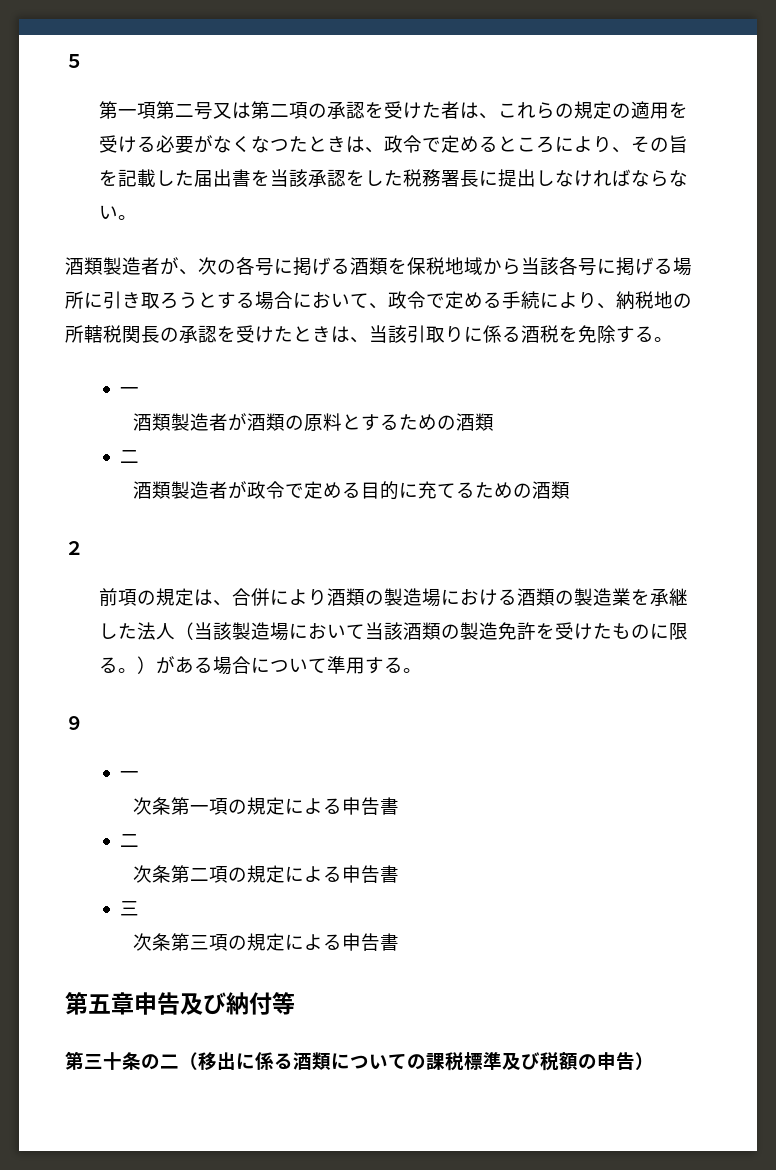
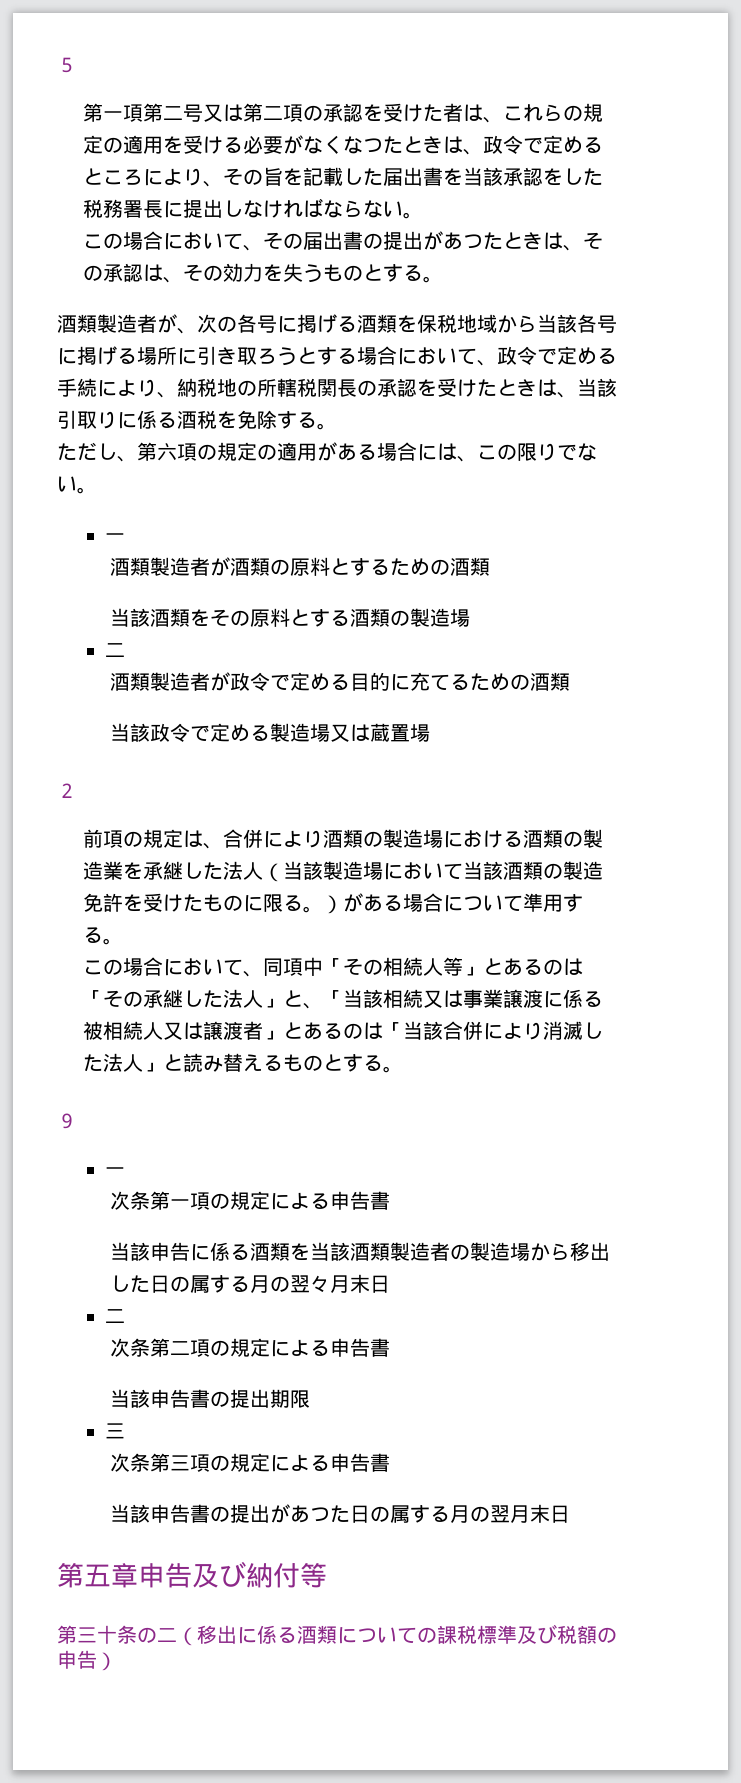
+ この場合において、その届出書の提出があつたときは、その承認は、その効力を失うものとする。
+ ただし、第六項の規定の適用がある場合には、この限りでない。
+ 当該酒類をその原料とする酒類の製造場
+ 当該政令で定める製造場又は蔵置場
+ この場合において、同項中「その相続人等」とあるのは「その承継した法人」と、「当該相続又は事業譲渡に係る被相続人又は譲渡者」とあるのは「当該合併により消滅した法人」と読み替えるものとする。
+ 当該申告に係る酒類を当該酒類製造者の製造場から移出した日の属する月の翌々月末日
+ 当該申告書の提出期限
+ 当該申告書の提出があつた日の属する月の翌月末日

